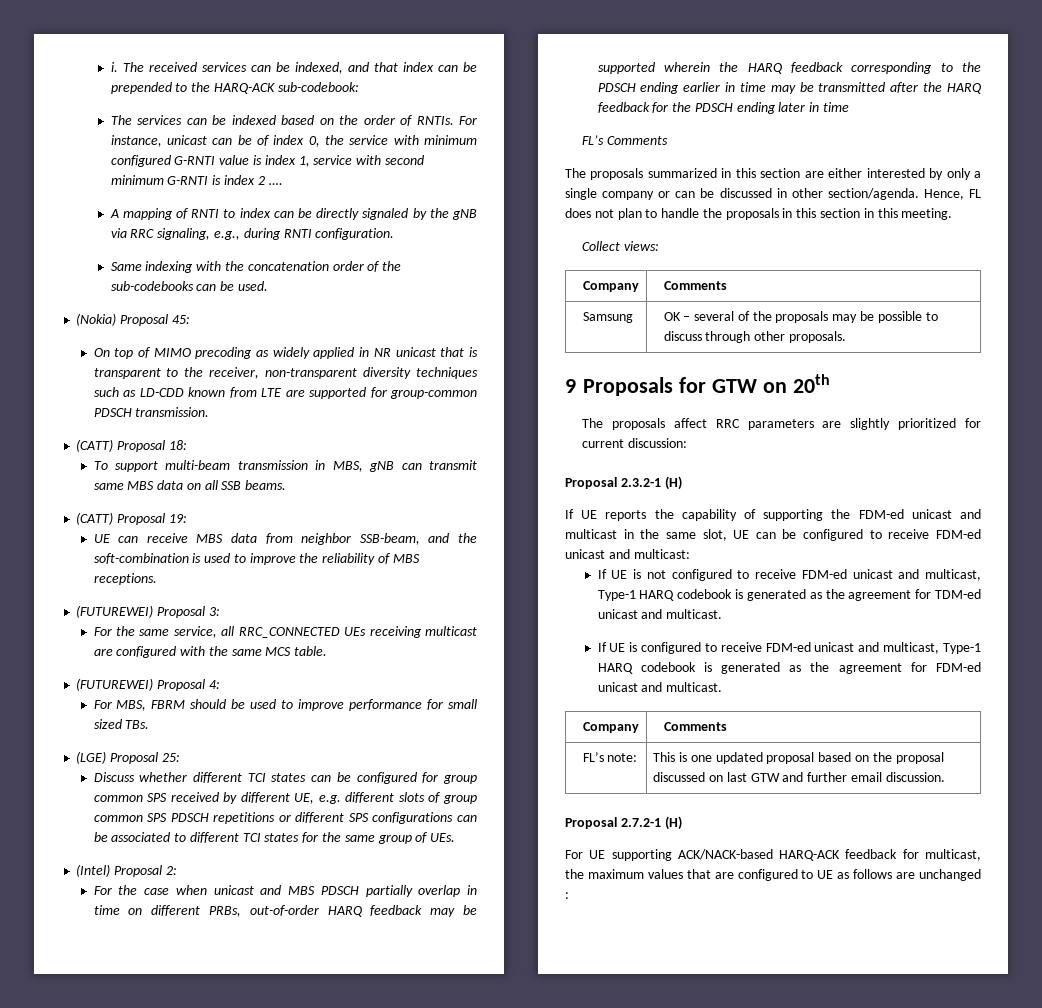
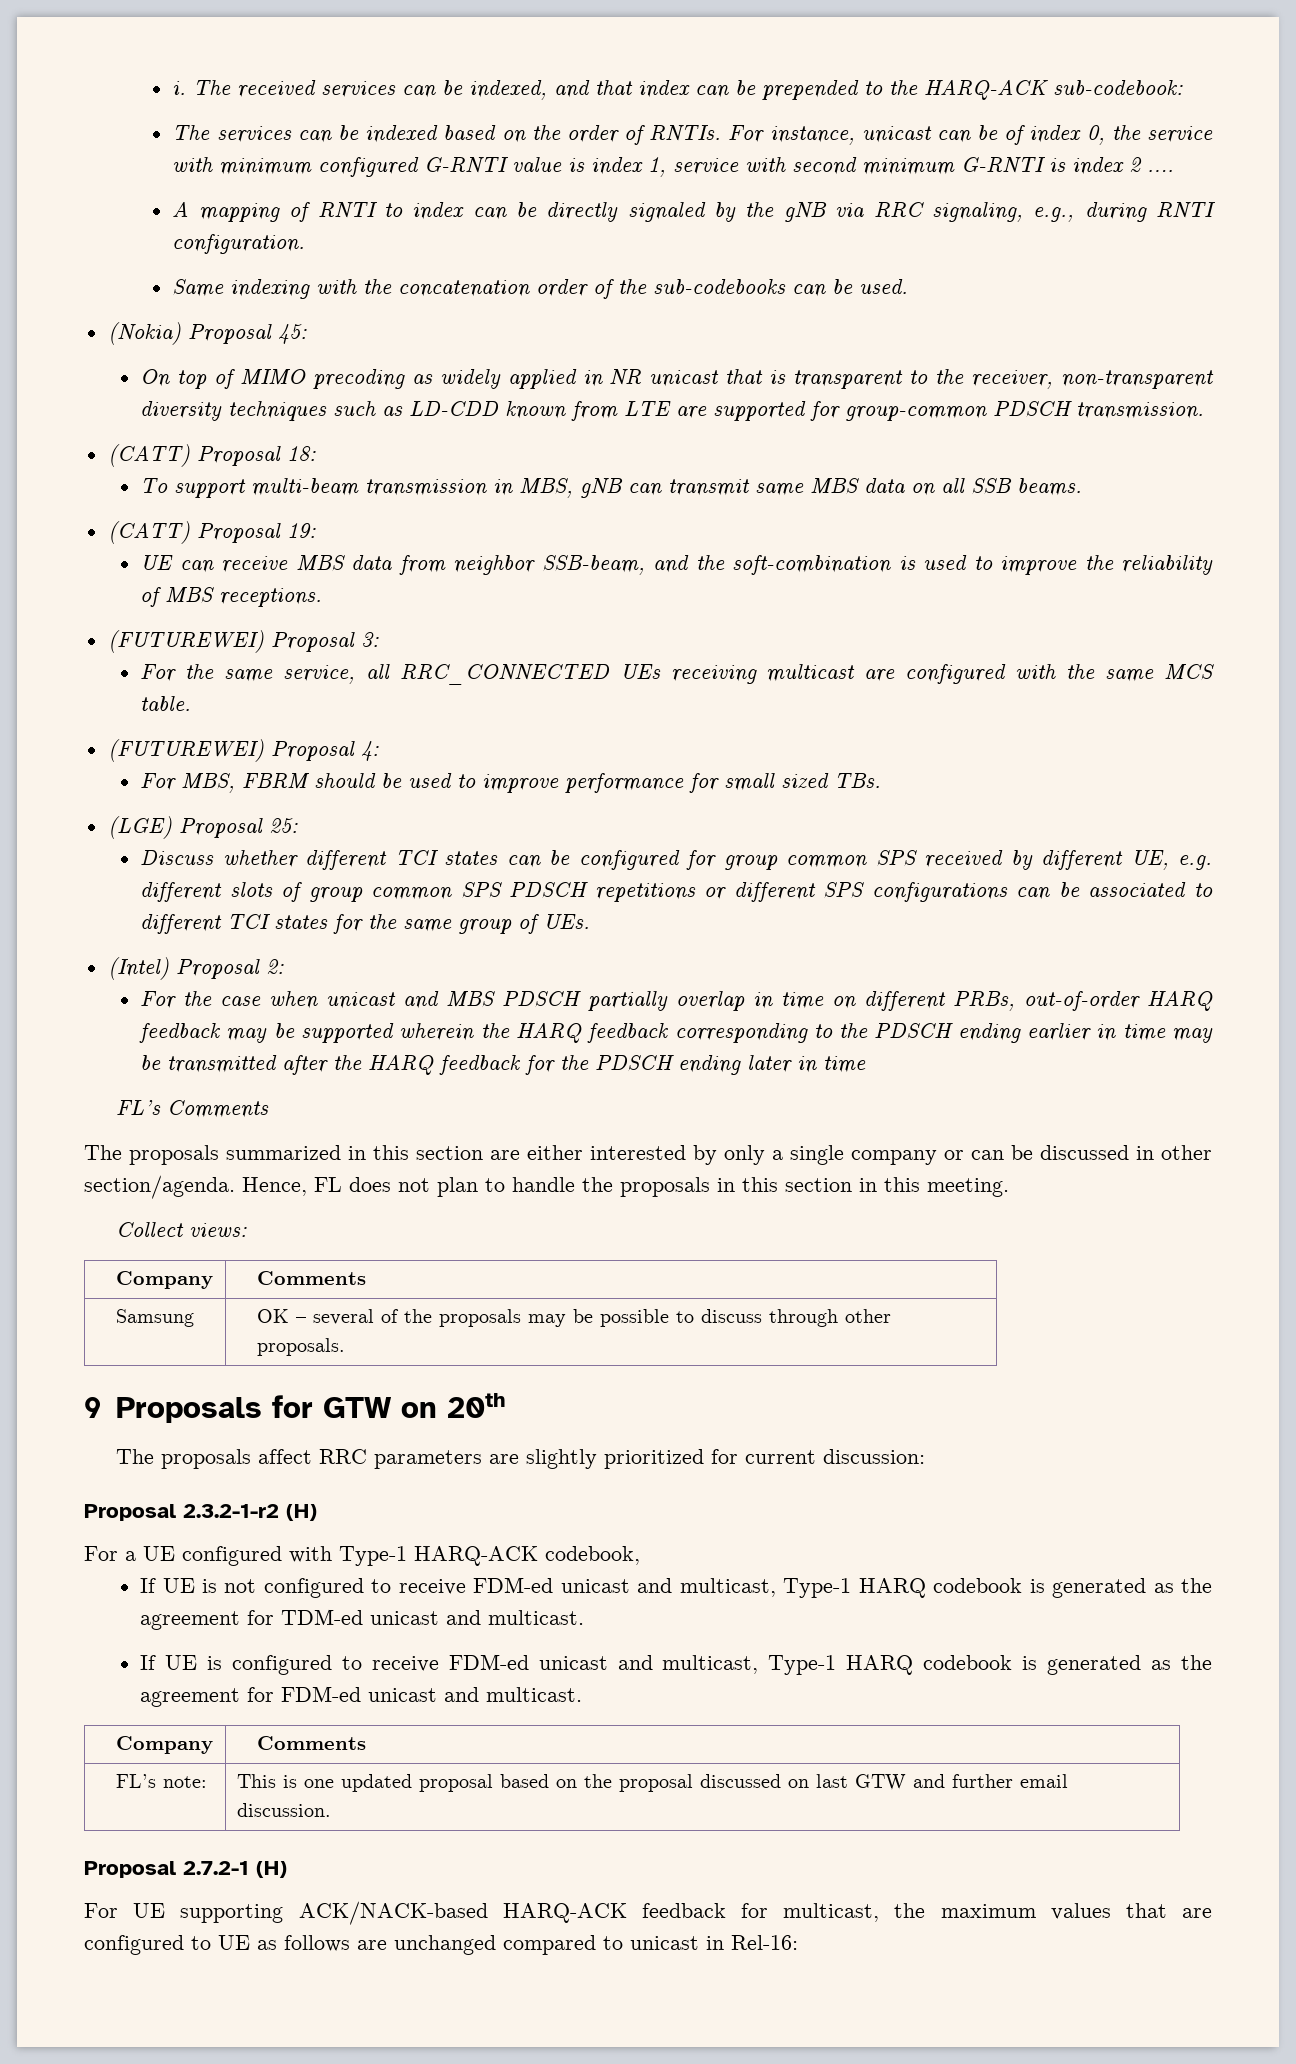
- Proposal 2.3.2-1 (H)
- If UE reports the capability of supporting the FDM-ed unicast and multicast in the same slot, UE can be configured to receive FDM-ed unicast and multicast:
+ Proposal 2.3.2-1-r2 (H)
+ For a UE configured with Type-1 HARQ-ACK codebook,
- For UE supporting ACK/NACK-based HARQ-ACK feedback for multicast, the maximum values that are configured to UE as follows are unchanged :
+ For UE supporting ACK/NACK-based HARQ-ACK feedback for multicast, the maximum values that are configured to UE as follows are unchanged compared to unicast in Rel-16:

